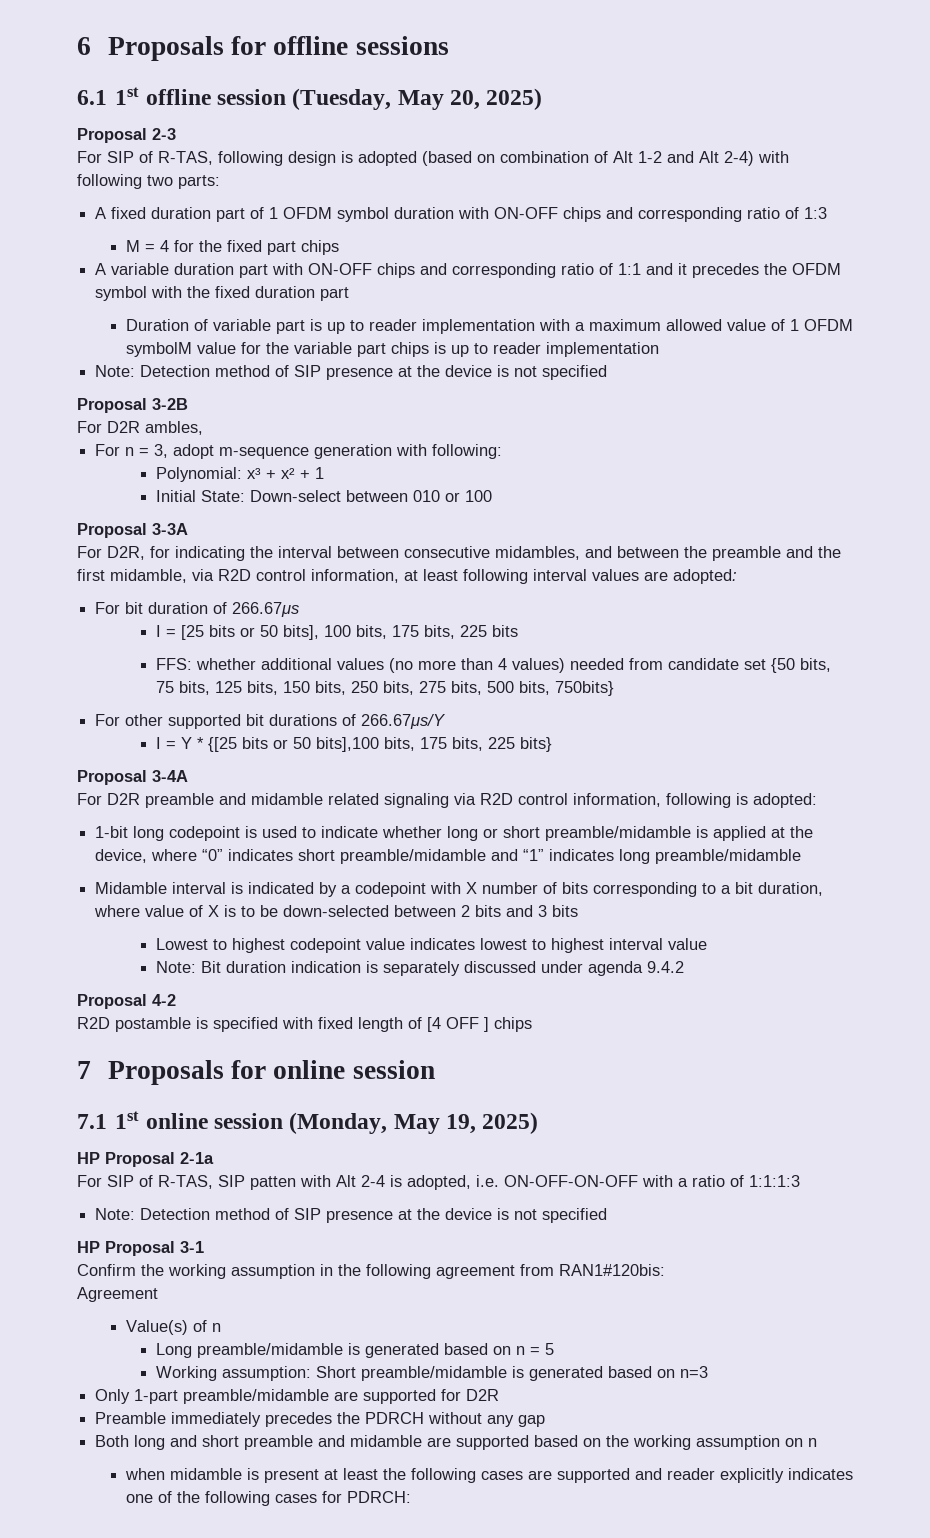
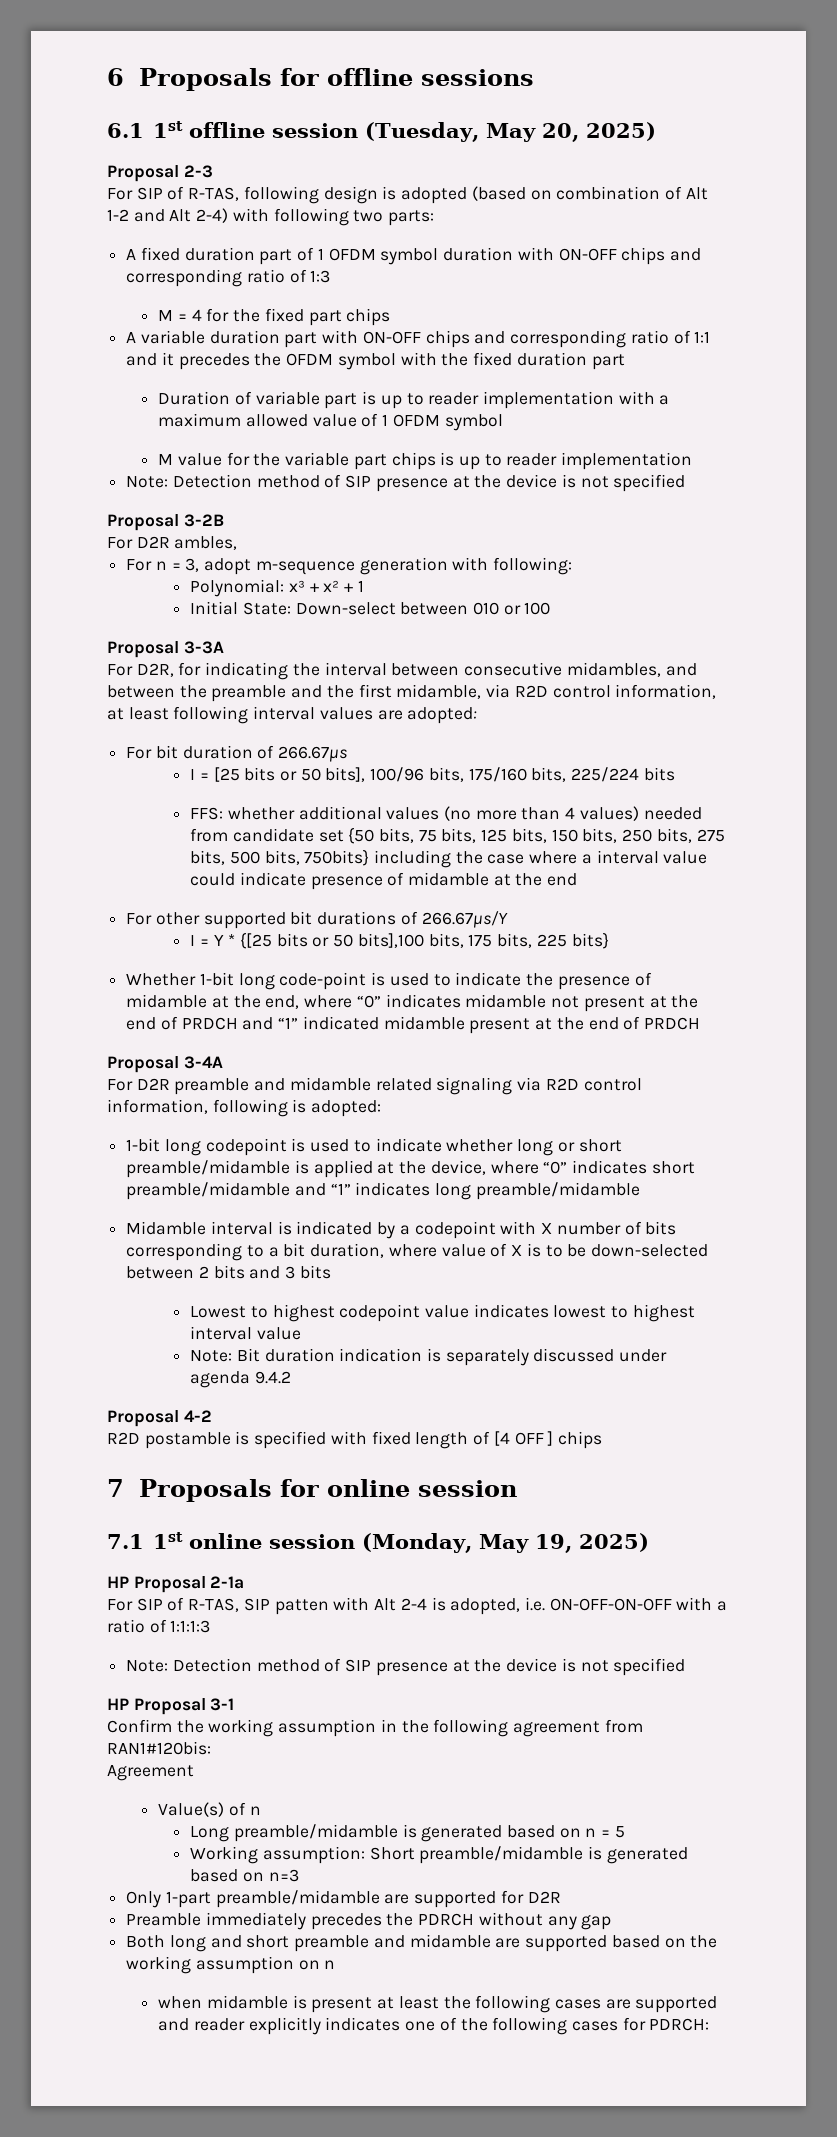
- Duration of variable part is up to reader implementation with a maximum allowed value of 1 OFDM symbolM value for the variable part chips is up to reader implementation
+ Duration of variable part is up to reader implementation with a maximum allowed value of 1 OFDM symbol
+ M value for the variable part chips is up to reader implementation
- I = [25 bits or 50 bits], 100 bits, 175 bits, 225 bits
+ I = [25 bits or 50 bits], 100/96 bits, 175/160 bits, 225/224 bits
- FFS: whether additional values (no more than 4 values) needed from candidate set {50 bits, 75 bits, 125 bits, 150 bits, 250 bits, 275 bits, 500 bits, 750bits}
+ FFS: whether additional values (no more than 4 values) needed from candidate set {50 bits, 75 bits, 125 bits, 150 bits, 250 bits, 275 bits, 500 bits, 750bits} including the case where a interval value could indicate presence of midamble at the end
+ Whether 1-bit long code-point is used to indicate the presence of midamble at the end, where “0” indicates midamble not present at the end of PRDCH and “1” indicated midamble present at the end of PRDCH

